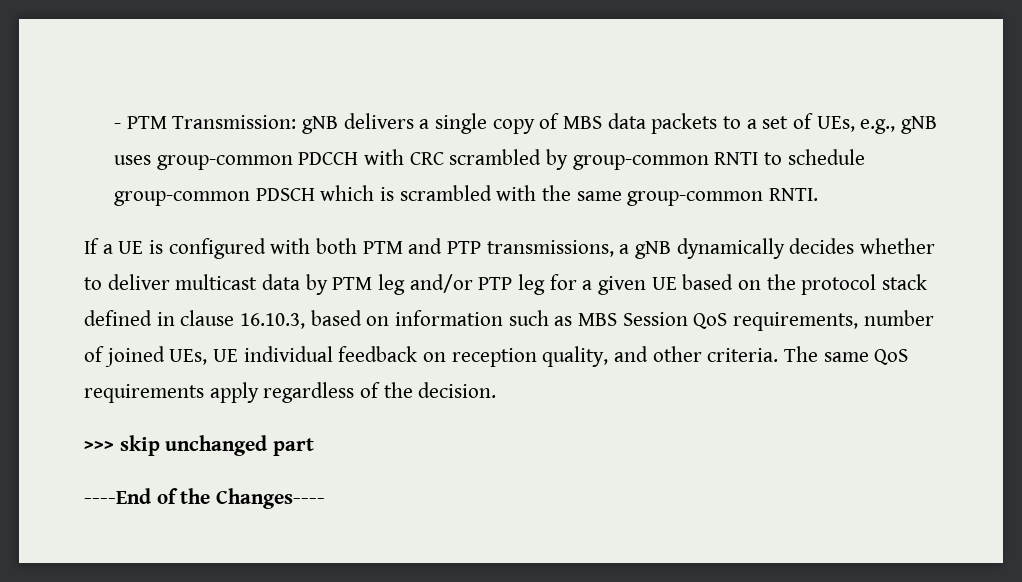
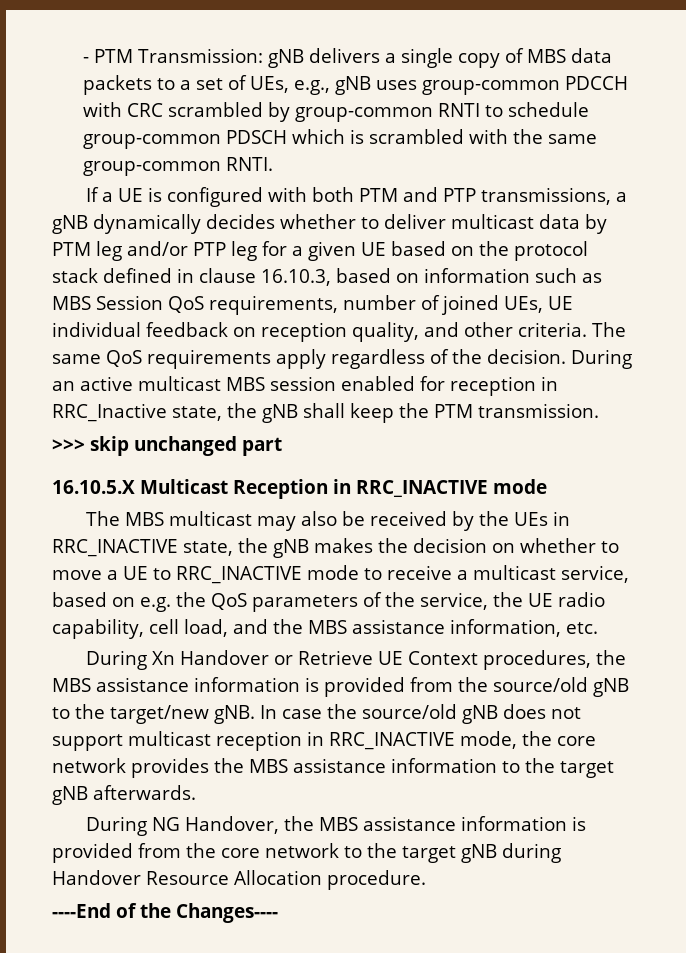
- The same QoS requirements apply regardless of the decision.
+ The same QoS requirements apply regardless of the decision. During an active multicast MBS session enabled for reception in RRC_Inactive state, the gNB shall keep the PTM transmission.
  >>> skip unchanged part
+ 16.10.5.X Multicast Reception in RRC_INACTIVE mode
+ The MBS multicast may also be received by the UEs in RRC_INACTIVE state, the gNB makes the decision on whether to move a UE to RRC_INACTIVE mode to receive a multicast service, based on e.g. the QoS parameters of the service, the UE radio capability, cell load, and the MBS assistance information, etc.
+ During Xn Handover or Retrieve UE Context procedures, the MBS assistance information is provided from the source/old gNB to the target/new gNB. In case the source/old gNB does not support multicast reception in RRC_INACTIVE mode, the core network provides the MBS assistance information to the target gNB afterwards.
+ During NG Handover, the MBS assistance information is provided from the core network to the target gNB during Handover Resource Allocation procedure.

